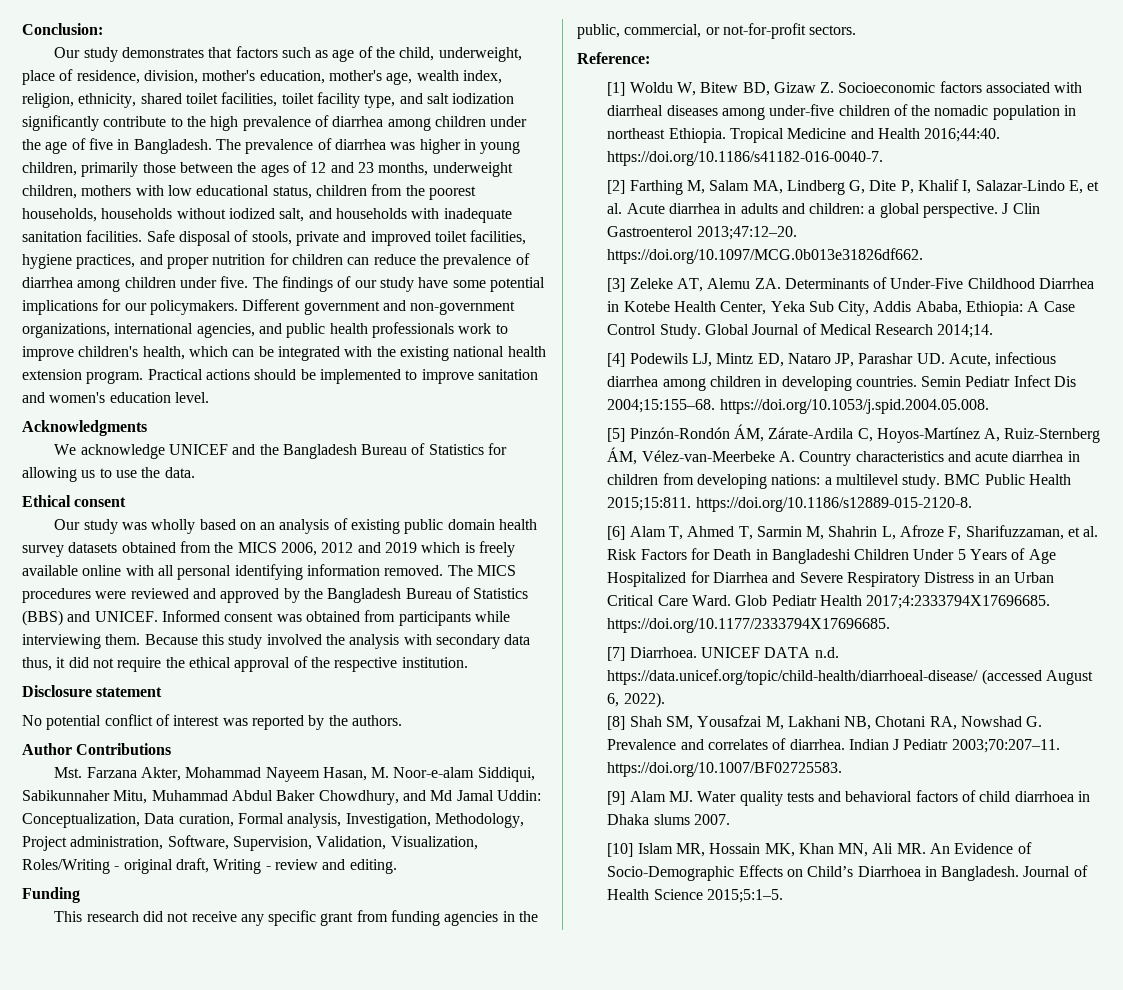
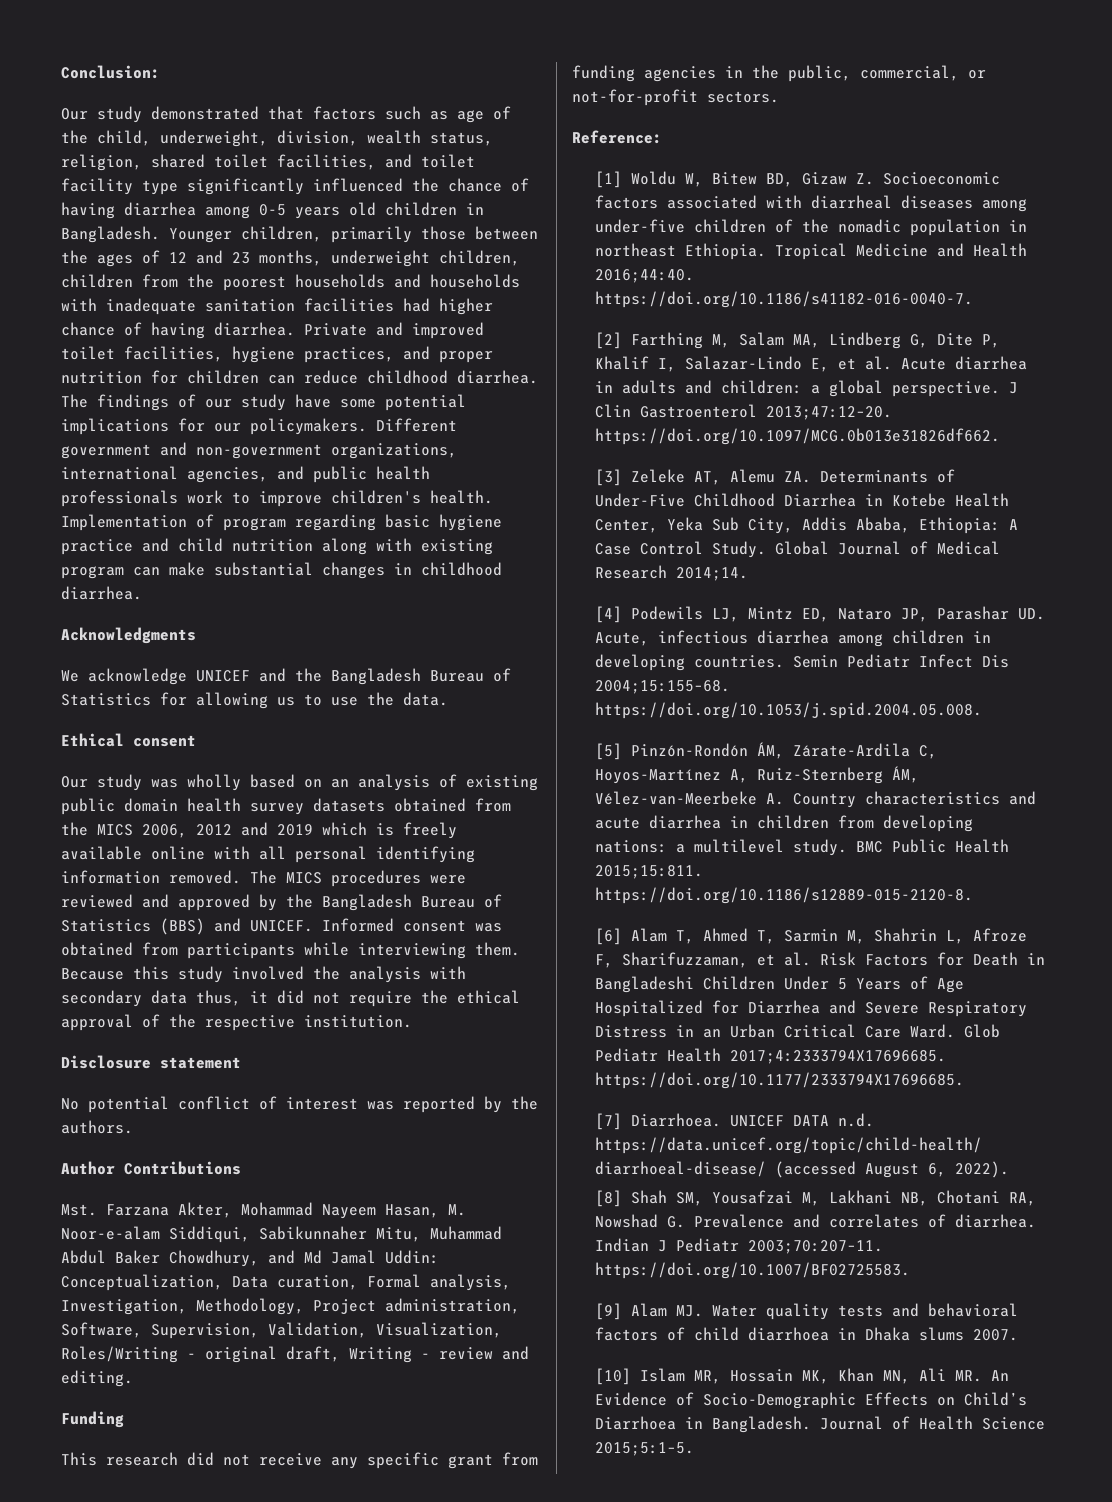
- Our study demonstrates that factors such as age of the child, underweight, place of residence, division, mother's education, mother's age, wealth index, religion, ethnicity, shared toilet facilities, toilet facility type, and salt iodization significantly contribute to the high prevalence of diarrhea among children under the age of five in Bangladesh. The prevalence of diarrhea was higher in young children, primarily those between the ages of 12 and 23 months, underweight children, mothers with low educational status, children from the poorest households, households without iodized salt, and households with inadequate sanitation facilities. Safe disposal of stools, private and improved toilet facilities, hygiene practices, and proper nutrition for children can reduce the prevalence of diarrhea among children under five.
+ Our study demonstrated that factors such as age of the child, underweight, division, wealth status, religion, shared toilet facilities, and toilet facility type significantly influenced the chance of having diarrhea among 0-5 years old children in Bangladesh. Younger children, primarily those between the ages of 12 and 23 months, underweight children, children from the poorest households and households with inadequate sanitation facilities had higher chance of having diarrhea. Private and improved toilet facilities, hygiene practices, and proper nutrition for children can reduce childhood diarrhea.
- Different government and non-government organizations, international agencies, and public health professionals work to improve children's health, which can be integrated with the existing national health extension program. Practical actions should be implemented to improve sanitation and women's education level.
+ Different government and non-government organizations, international agencies, and public health professionals work to improve children's health. Implementation of program regarding basic hygiene practice and child nutrition along with existing program can make substantial changes in childhood diarrhea.

